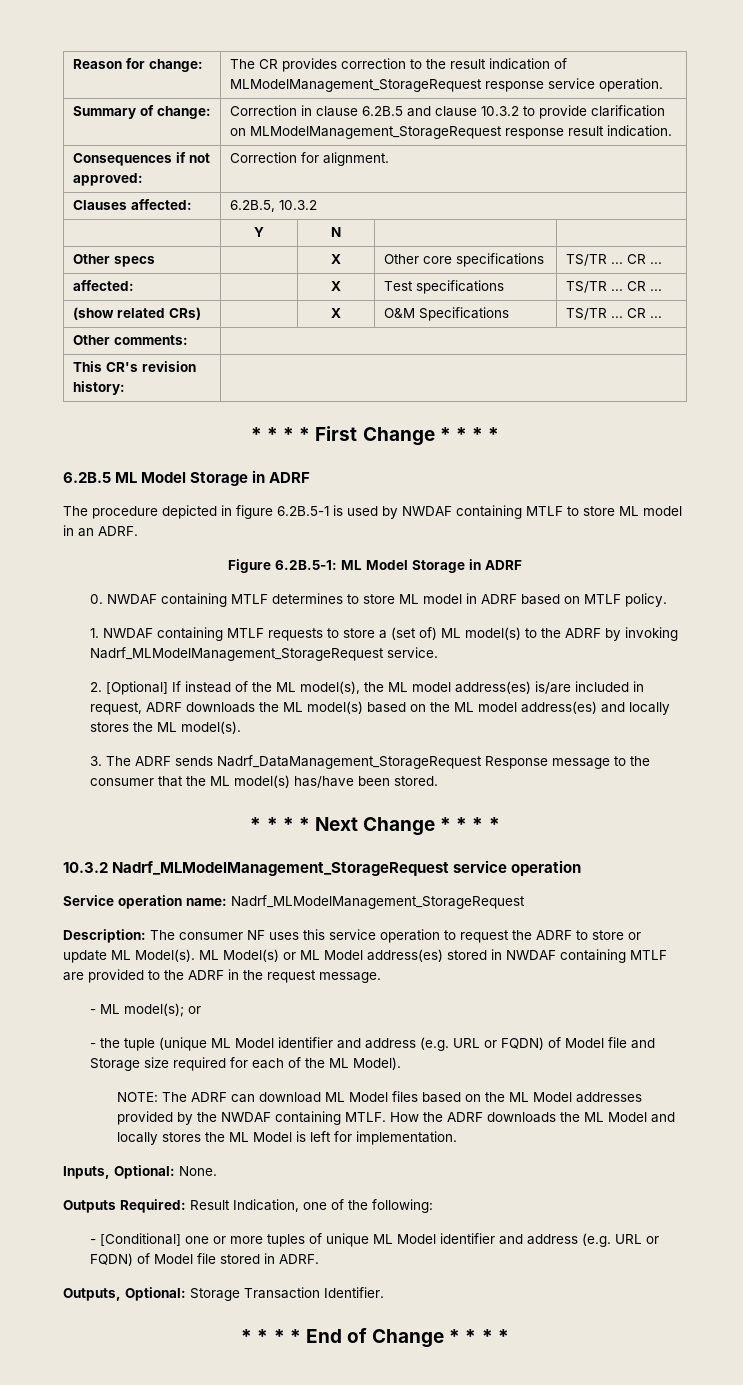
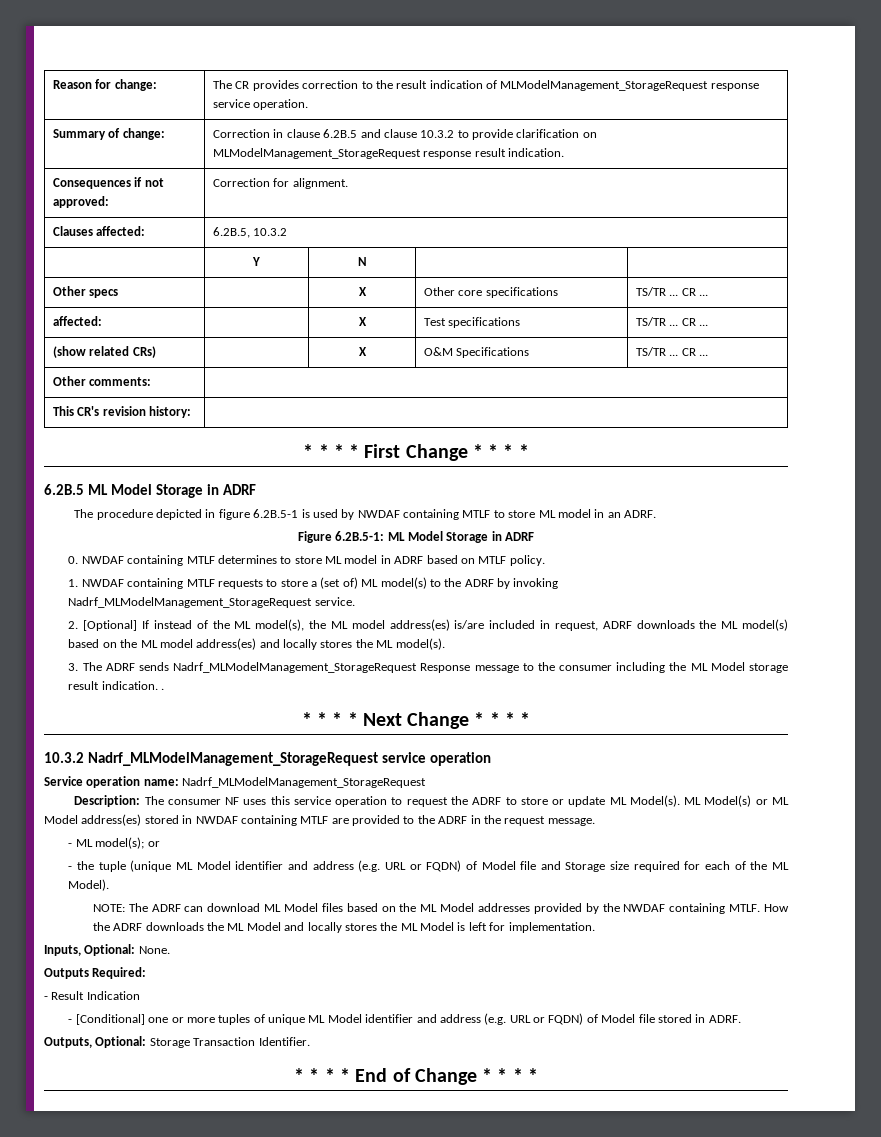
- 3. The ADRF sends Nadrf_DataManagement_StorageRequest Response message to the consumer that the ML model(s) has/have been stored.
+ 3. The ADRF sends Nadrf_MLModelManagement_StorageRequest Response message to the consumer including the ML Model storage result indication. .
- Outputs Required: Result Indication, one of the following:
+ Outputs Required:
+ - Result Indication

